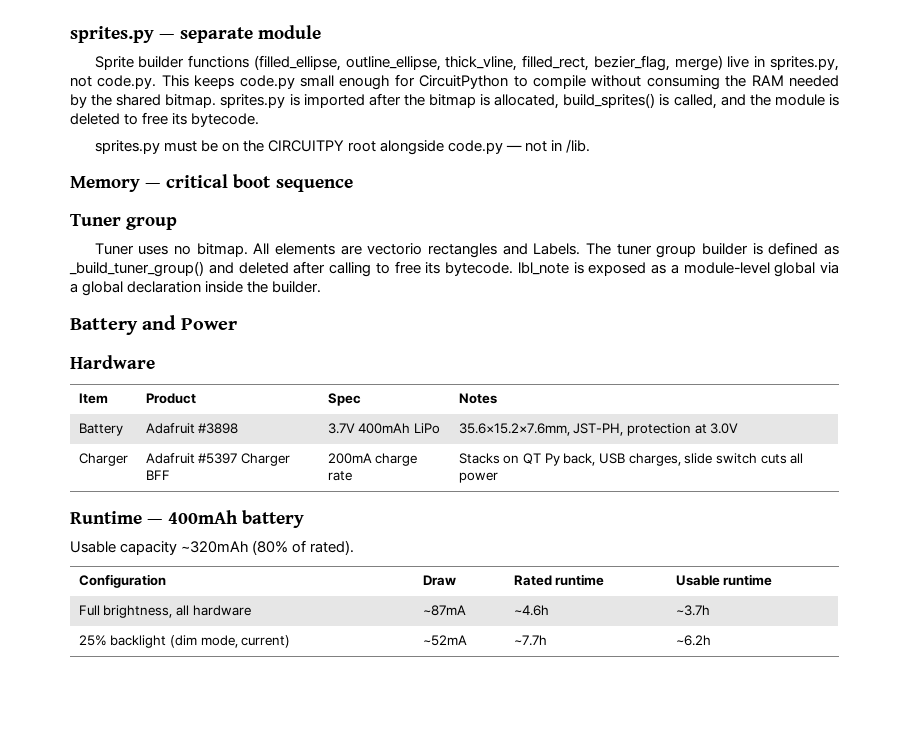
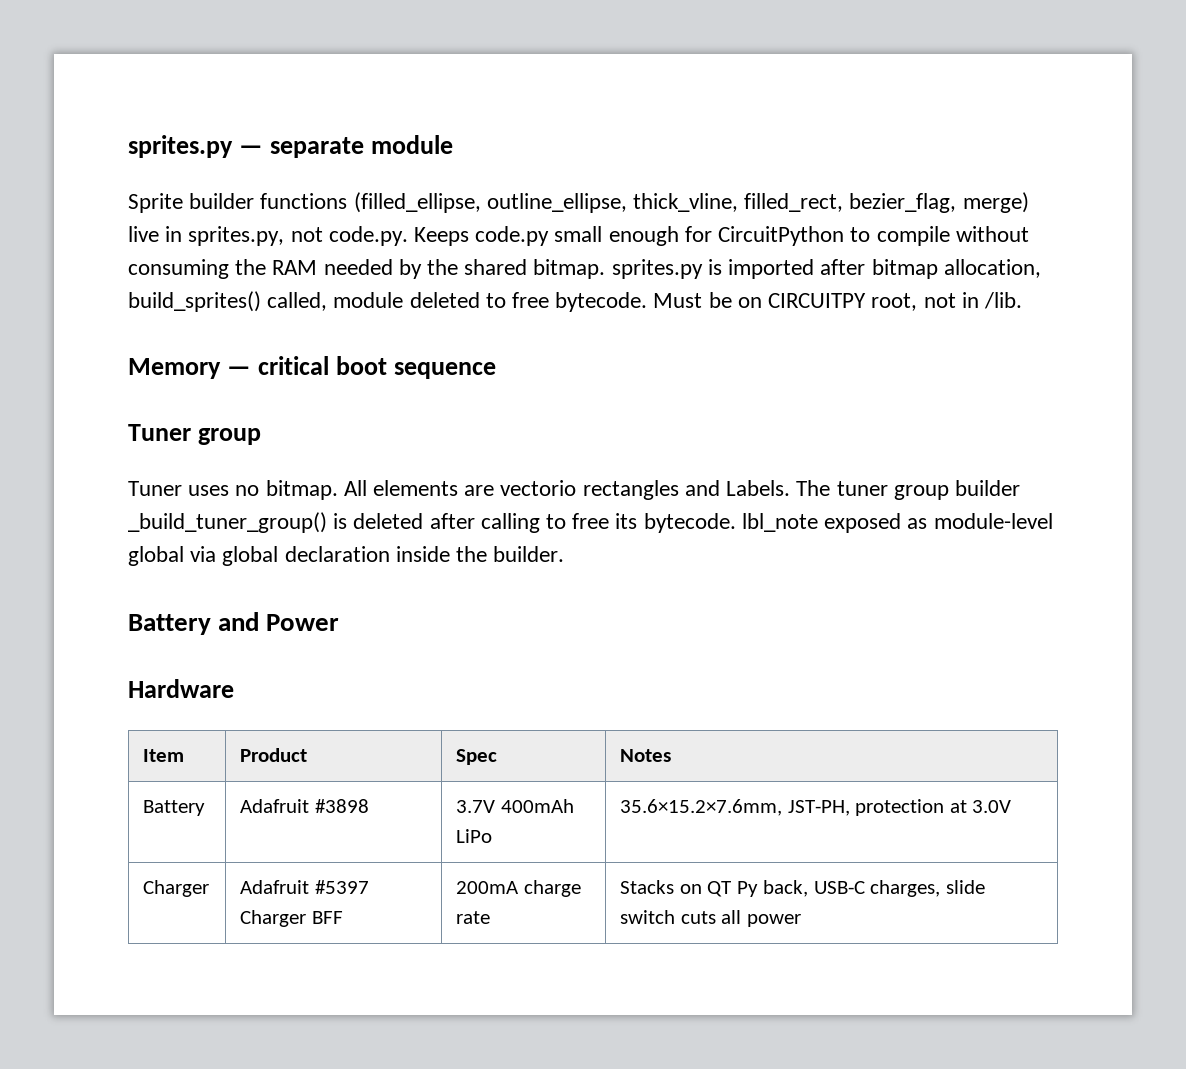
- Sprite builder functions (filled_ellipse, outline_ellipse, thick_vline, filled_rect, bezier_flag, merge) live in sprites.py, not code.py. This keeps code.py small enough for CircuitPython to compile without consuming the RAM needed by the shared bitmap. sprites.py is imported after the bitmap is allocated, build_sprites() is called, and the module is deleted to free its bytecode.
- sprites.py must be on the CIRCUITPY root alongside code.py — not in /lib.
+ Sprite builder functions (filled_ellipse, outline_ellipse, thick_vline, filled_rect, bezier_flag, merge) live in sprites.py, not code.py. Keeps code.py small enough for CircuitPython to compile without consuming the RAM needed by the shared bitmap. sprites.py is imported after bitmap allocation, build_sprites() called, module deleted to free bytecode. Must be on CIRCUITPY root, not in /lib.
- The tuner group builder is defined as _build_tuner_group() and deleted after calling to free its bytecode. lbl_note is exposed as a module-level global via a global declaration inside the builder.
+ The tuner group builder _build_tuner_group() is deleted after calling to free its bytecode. lbl_note exposed as module-level global via global declaration inside the builder.
- Charger | Adafruit #5397 Charger BFF | 200mA charge rate | Stacks on QT Py back, USB charges, slide switch cuts all power
+ Charger | Adafruit #5397 Charger BFF | 200mA charge rate | Stacks on QT Py back, USB-C charges, slide switch cuts all power
- Runtime — 400mAh battery
- Usable capacity ~320mAh (80% of rated).
- Configuration | Draw | Rated runtime | Usable runtime
- Full brightness, all hardware | ~87mA | ~4.6h | ~3.7h
- 25% backlight (dim mode, current) | ~52mA | ~7.7h | ~6.2h

